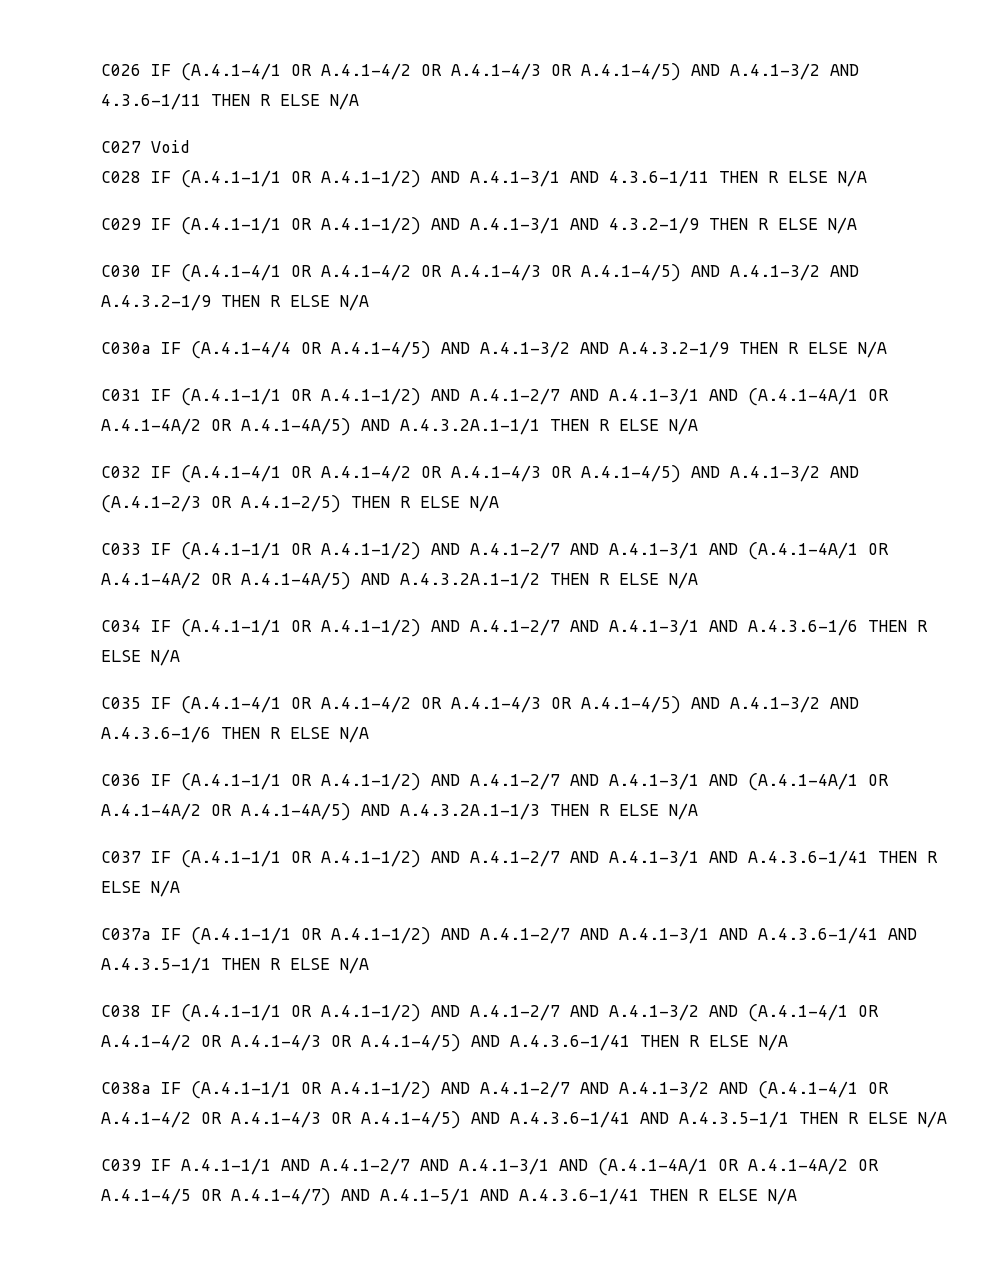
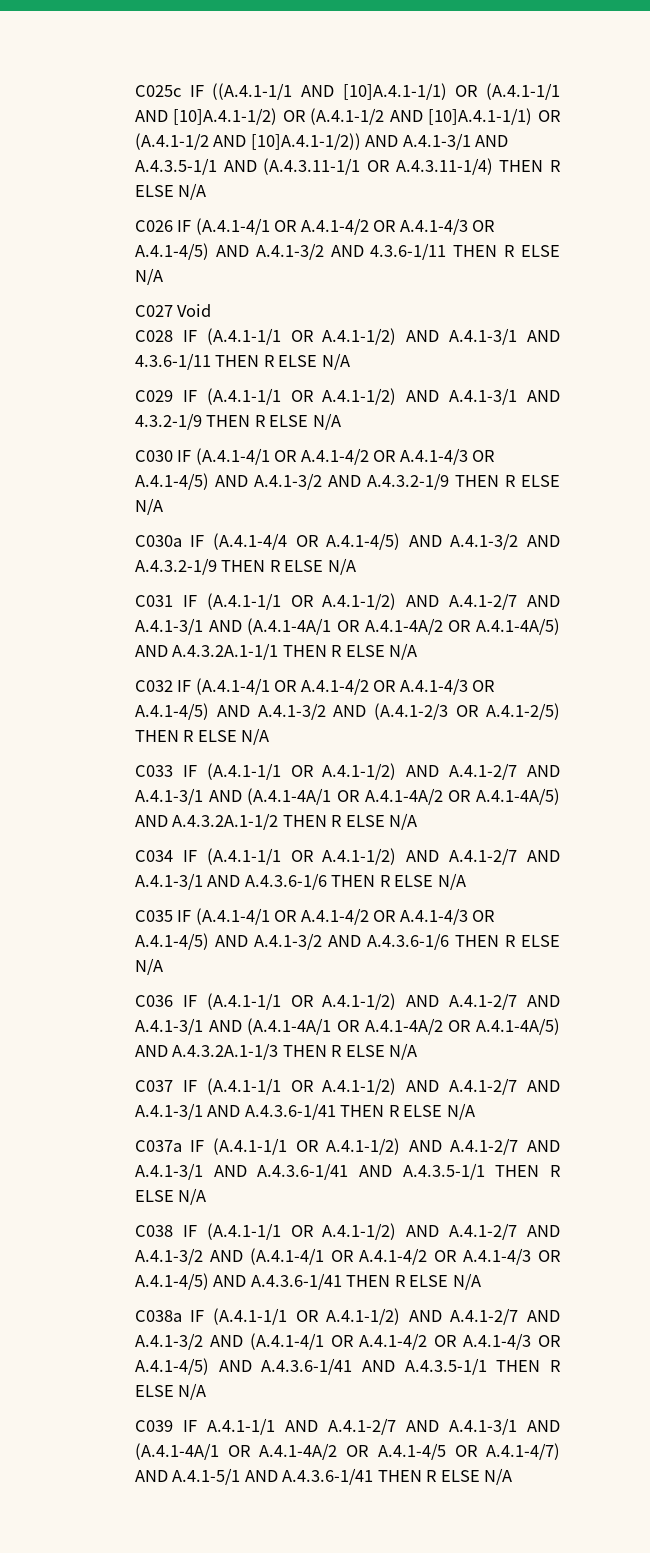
+ C025c IF ((A.4.1-1/1 AND [10]A.4.1-1/1) OR (A.4.1-1/1 AND [10]A.4.1-1/2) OR (A.4.1-1/2 AND [10]A.4.1-1/1) OR (A.4.1-1/2 AND [10]A.4.1-1/2)) AND A.4.1-3/1 AND A.4.3.5-1/1 AND (A.4.3.11-1/1 OR A.4.3.11-1/4) THEN R ELSE N/A

